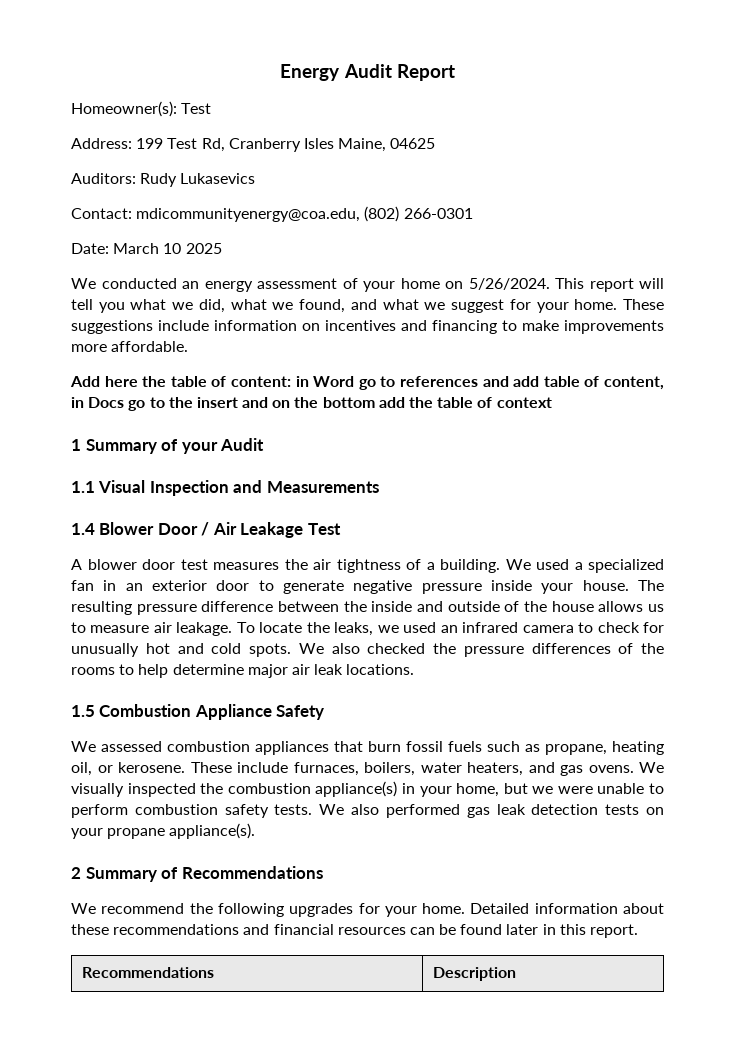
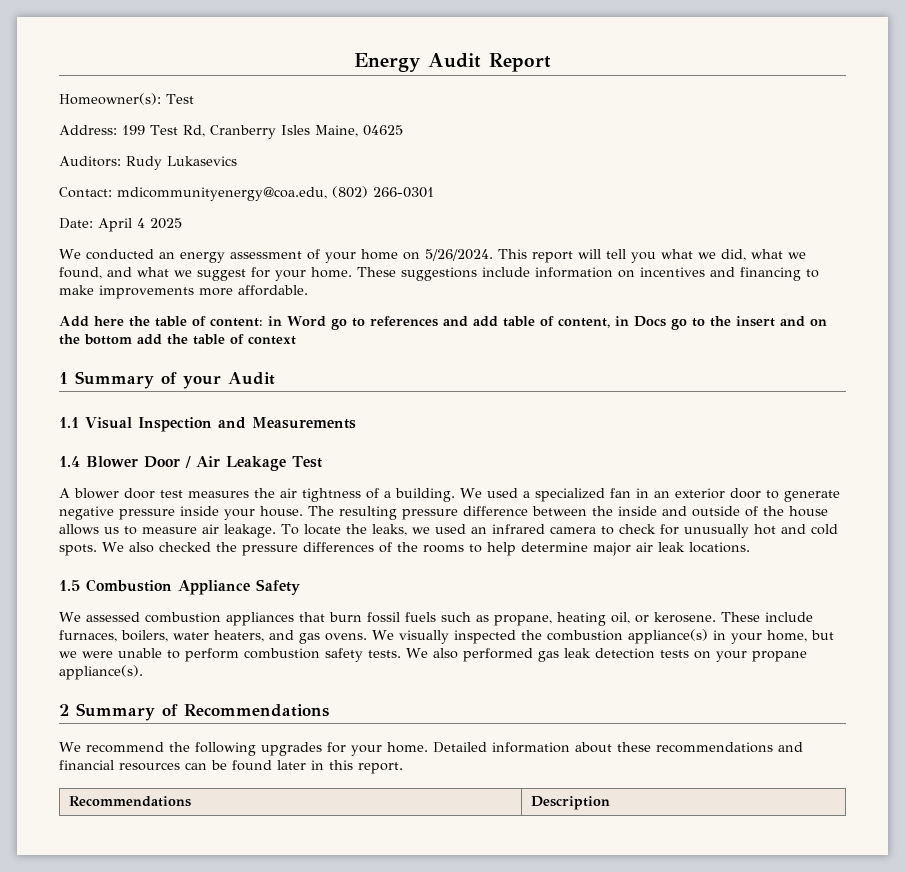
- Date: March 10 2025
+ Date: April 4 2025

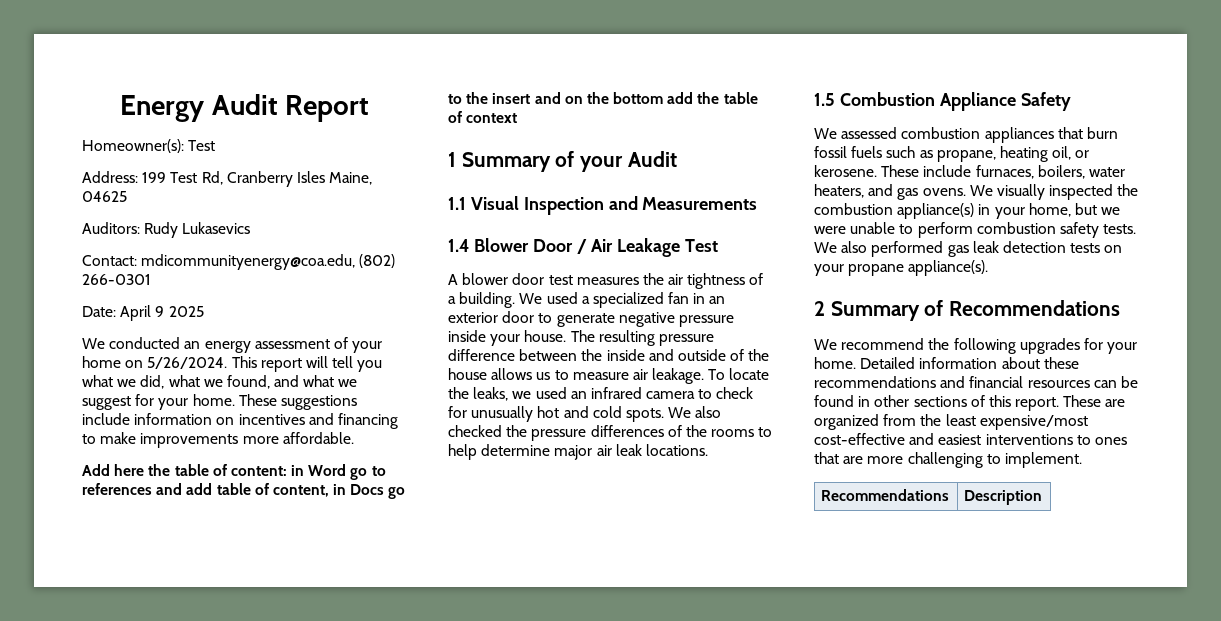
- Date: April 4 2025
+ Date: April 9 2025
- Detailed information about these recommendations and financial resources can be found later in this report.
+ Detailed information about these recommendations and financial resources can be found in other sections of this report. These are organized from the least expensive/most cost-effective and easiest interventions to ones that are more challenging to implement.

